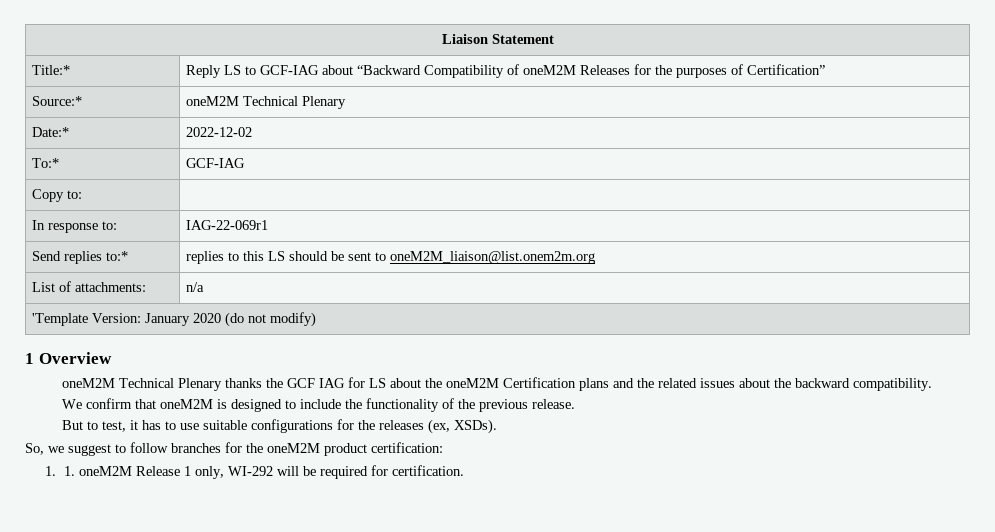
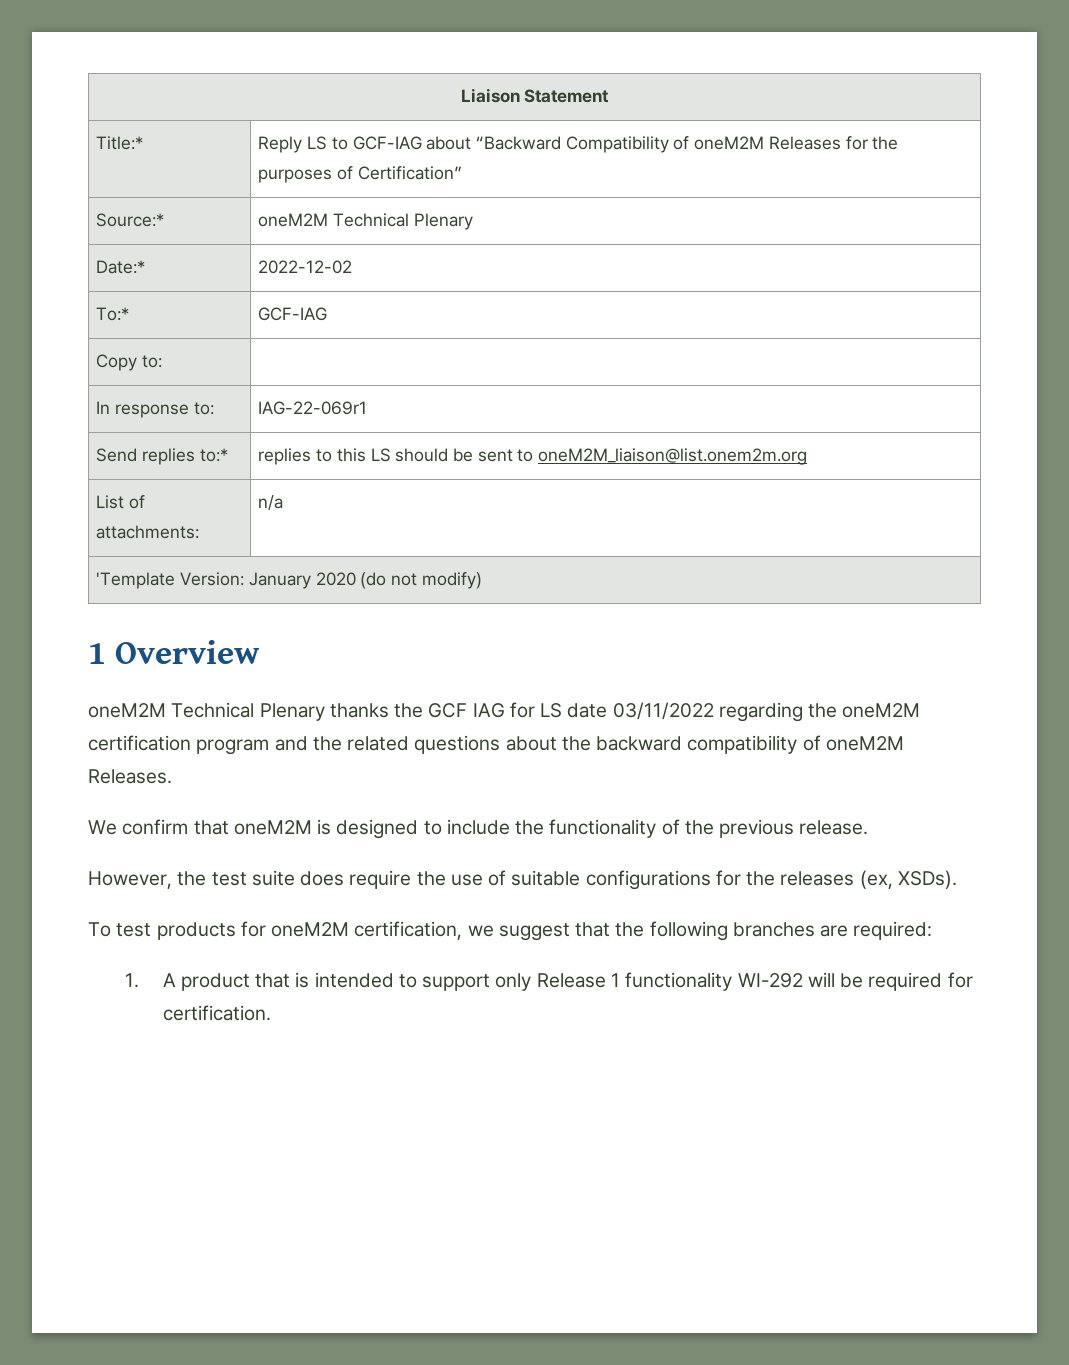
- oneM2M Technical Plenary thanks the GCF IAG for LS about the oneM2M Certification plans and the related issues about the backward compatibility.
+ oneM2M Technical Plenary thanks the GCF IAG for LS date 03/11/2022 regarding the oneM2M certification program and the related questions about the backward compatibility of oneM2M Releases.
- But to test, it has to use suitable configurations for the releases (ex, XSDs).
+ However, the test suite does require the use of suitable configurations for the releases (ex, XSDs).
- So, we suggest to follow branches for the oneM2M product certification:
- 1. 1. oneM2M Release 1 only, WI-292 will be required for certification.
+ To test products for oneM2M certification, we suggest that the following branches are required:
+ 1. A product that is intended to support only Release 1 functionality WI-292 will be required for certification.

